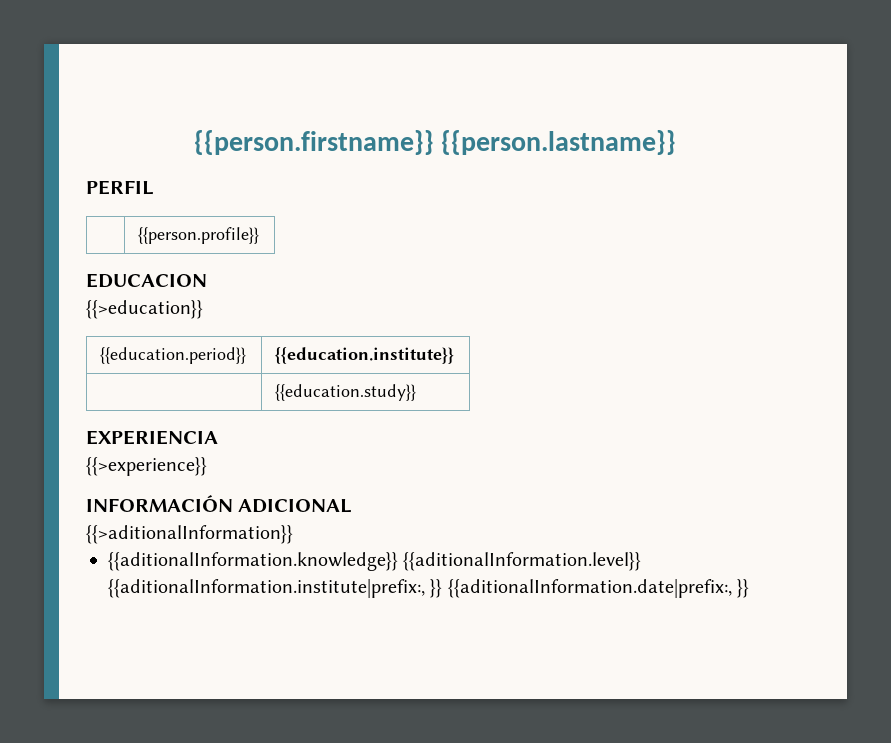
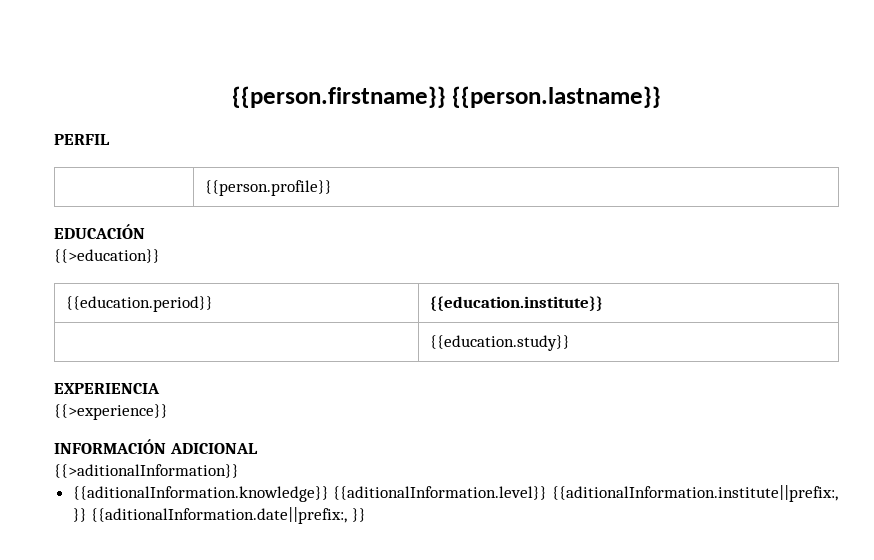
- EDUCACION
+ EDUCACIÓN
- {{aditionalInformation.knowledge}} {{aditionalInformation.level}} {{aditionalInformation.institute|prefix:, }} {{aditionalInformation.date|prefix:, }}
+ {{aditionalInformation.knowledge}} {{aditionalInformation.level}} {{aditionalInformation.institute||prefix:, }} {{aditionalInformation.date||prefix:, }}

